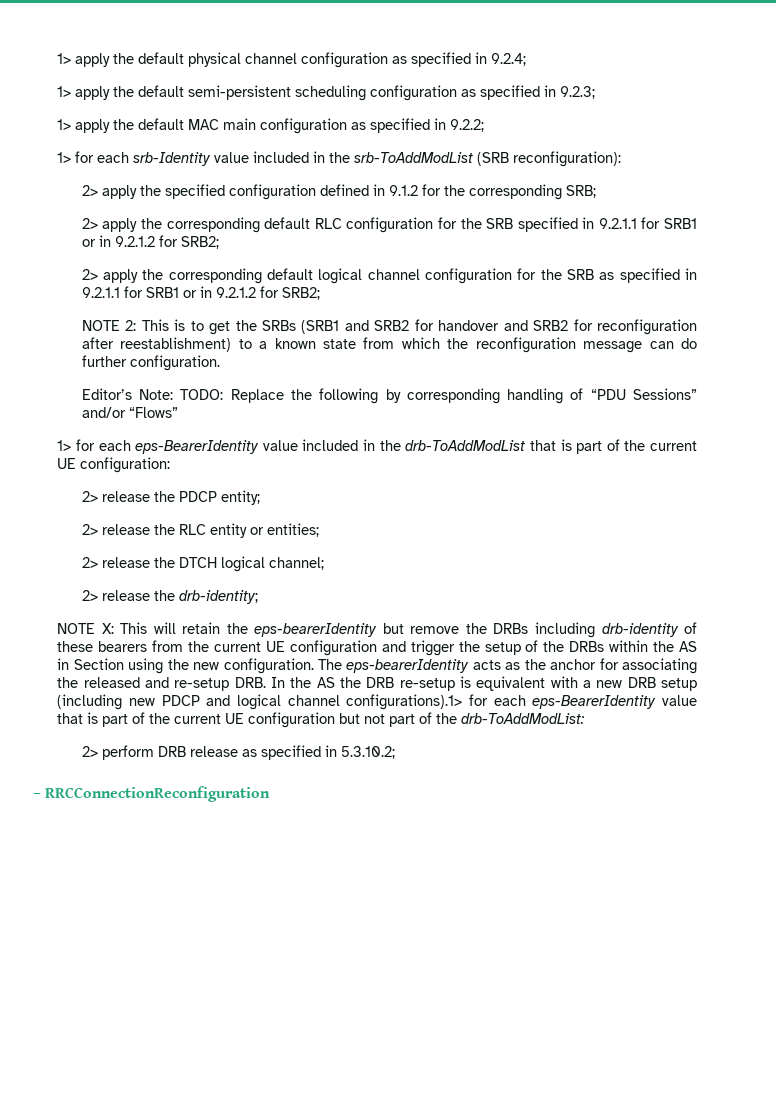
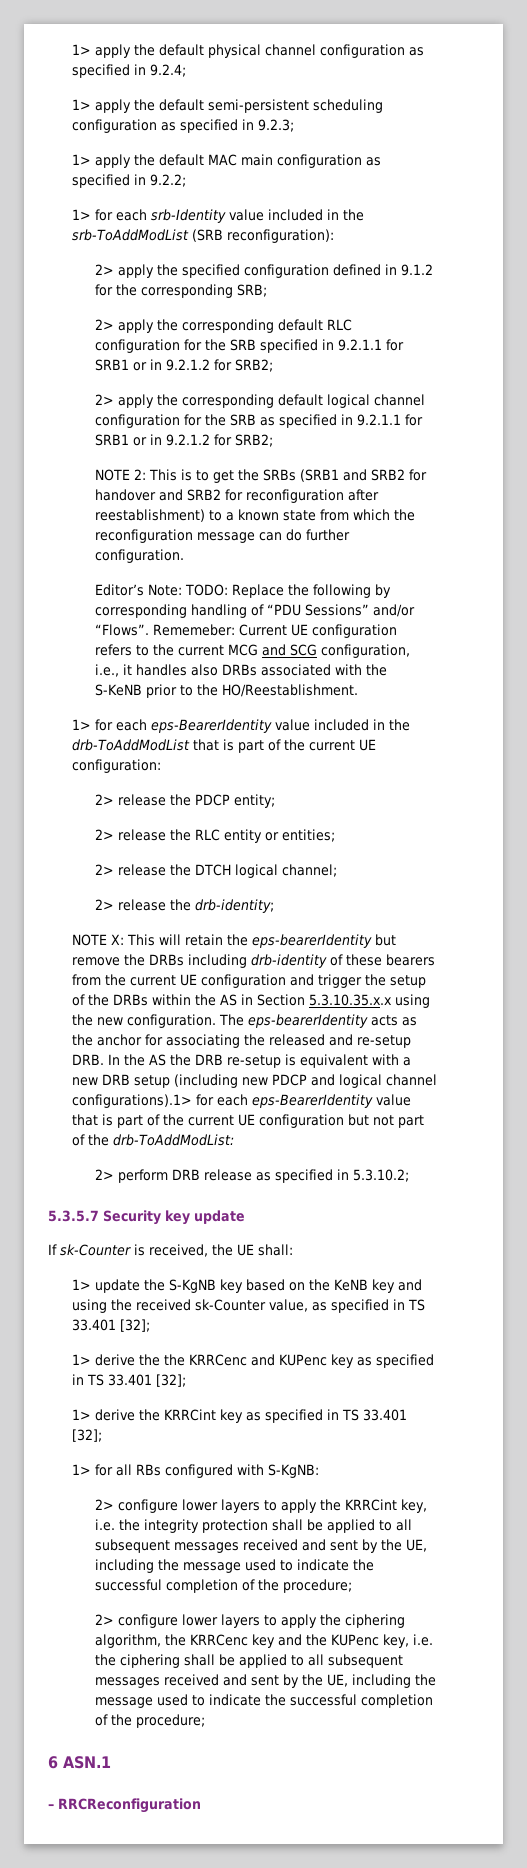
- Editor’s Note: TODO: Replace the following by corresponding handling of “PDU Sessions” and/or “Flows”
+ Editor’s Note: TODO: Replace the following by corresponding handling of “PDU Sessions” and/or “Flows”. Rememeber: Current UE configuration refers to the current MCG and SCG configuration, i.e., it handles also DRBs associated with the S-KeNB prior to the HO/Reestablishment.
- NOTE X: This will retain the eps-bearerIdentity but remove the DRBs including drb-identity of these bearers from the current UE configuration and trigger the setup of the DRBs within the AS in Section using the new configuration.
+ NOTE X: This will retain the eps-bearerIdentity but remove the DRBs including drb-identity of these bearers from the current UE configuration and trigger the setup of the DRBs within the AS in Section 5.3.10.35.x.x using the new configuration.
+ 5.3.5.7 Security key update
+ If sk-Counter is received, the UE shall:
+ 1> update the S-KgNB key based on the KeNB key and using the received sk-Counter value, as specified in TS 33.401 [32];
+ 1> derive the the KRRCenc and KUPenc key as specified in TS 33.401 [32];
+ 1> derive the KRRCint key as specified in TS 33.401 [32];
+ 1> for all RBs configured with S-KgNB:
+ 2> configure lower layers to apply the KRRCint key, i.e. the integrity protection shall be applied to all subsequent messages received and sent by the UE, including the message used to indicate the successful completion of the procedure;
+ 2> configure lower layers to apply the ciphering algorithm, the KRRCenc key and the KUPenc key, i.e. the ciphering shall be applied to all subsequent messages received and sent by the UE, including the message used to indicate the successful completion of the procedure;
+ 6 ASN.1
- – RRCConnectionReconfiguration
+ – RRCReconfiguration

